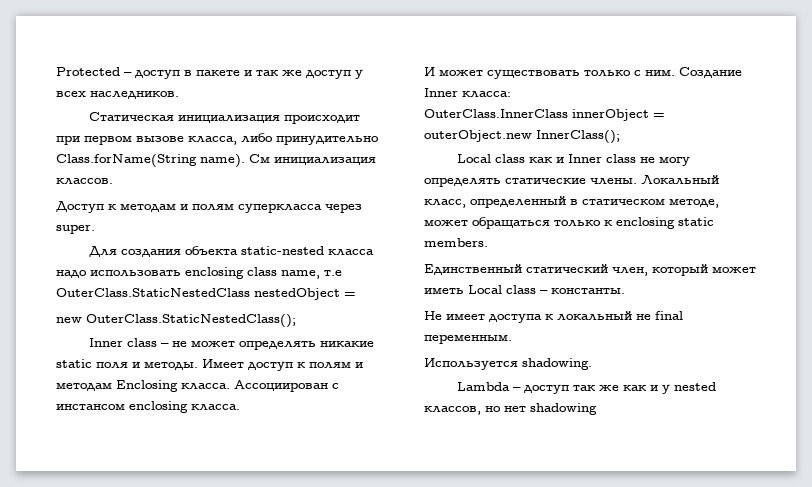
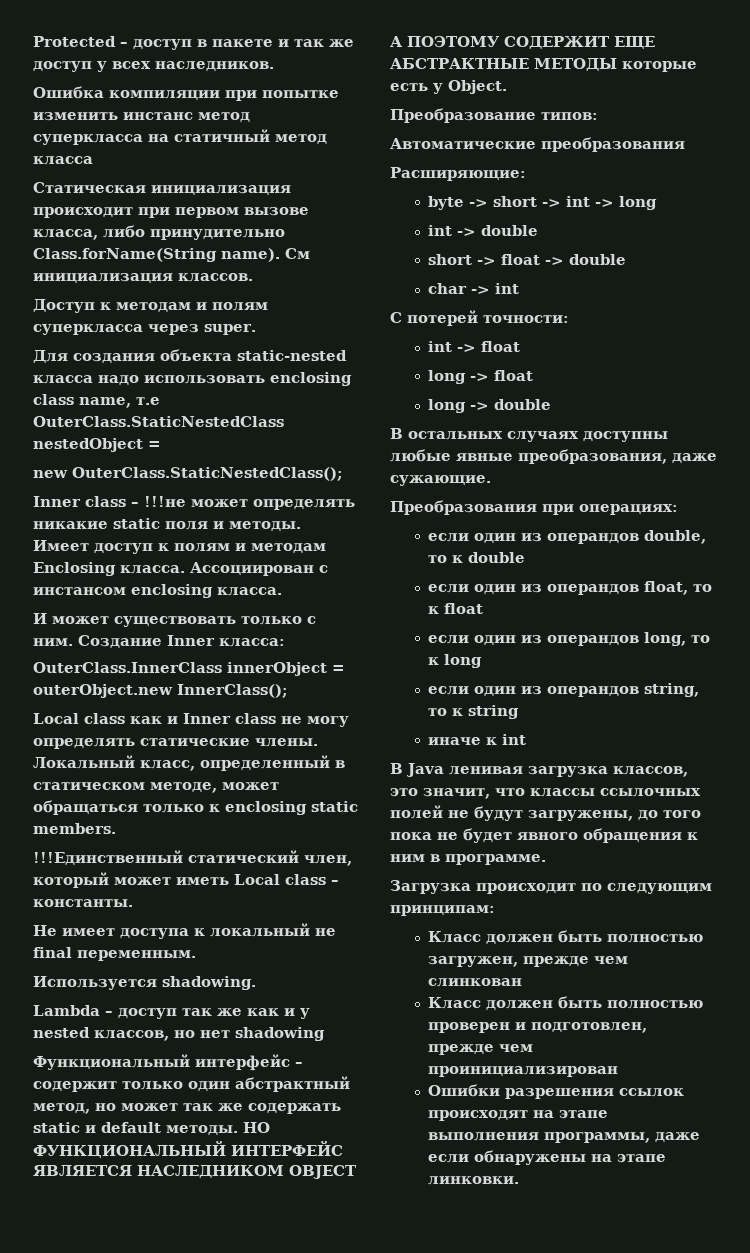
+ Ошибка компиляции при попытке изменить инстанс метод суперкласса на статичный метод класса
- Inner class – не может определять никакие static поля и методы.
+ Inner class – !!!не может определять никакие static поля и методы.
- Единственный статический член, который может иметь Local class – константы.
+ !!!Единственный статический член, который может иметь Local class – константы.
+ Функциональный интерфейс – содержит только один абстрактный метод, но может так же содержать static и default методы. НО ФУНКЦИОНАЛЬНЫЙ ИНТЕРФЕЙС ЯВЛЯЕТСЯ НАСЛЕДНИКОМ OBJECT А ПОЭТОМУ СОДЕРЖИТ ЕЩЕ АБСТРАКТНЫЕ МЕТОДЫ которые есть у Object.
+ Преобразование типов:
+ Автоматические преобразования
+ Расширяющие:
+ byte -> short -> int -> long
+ int -> double
+ short -> float -> double
+ char -> int
+ С потерей точности:
+ int -> float
+ long -> float
+ long -> double
+ В остальных случаях доступны любые явные преобразования, даже сужающие.
+ Преобразования при операциях:
+ если один из операндов double, то к double
+ если один из операндов float, то к float
+ если один из операндов long, то к long
+ если один из операндов string, то к string
+ иначе к int
+ В Java ленивая загрузка классов, это значит, что классы ссылочных полей не будут загружены, до того пока не будет явного обращения к ним в программе.
+ Загрузка происходит по следующим принципам:
+ Класс должен быть полностью загружен, прежде чем слинкован
+ Класс должен быть полностью проверен и подготовлен, прежде чем проинициализирован
+ Ошибки разрешения ссылок происходят на этапе выполнения программы, даже если обнаружены на этапе линковки.

